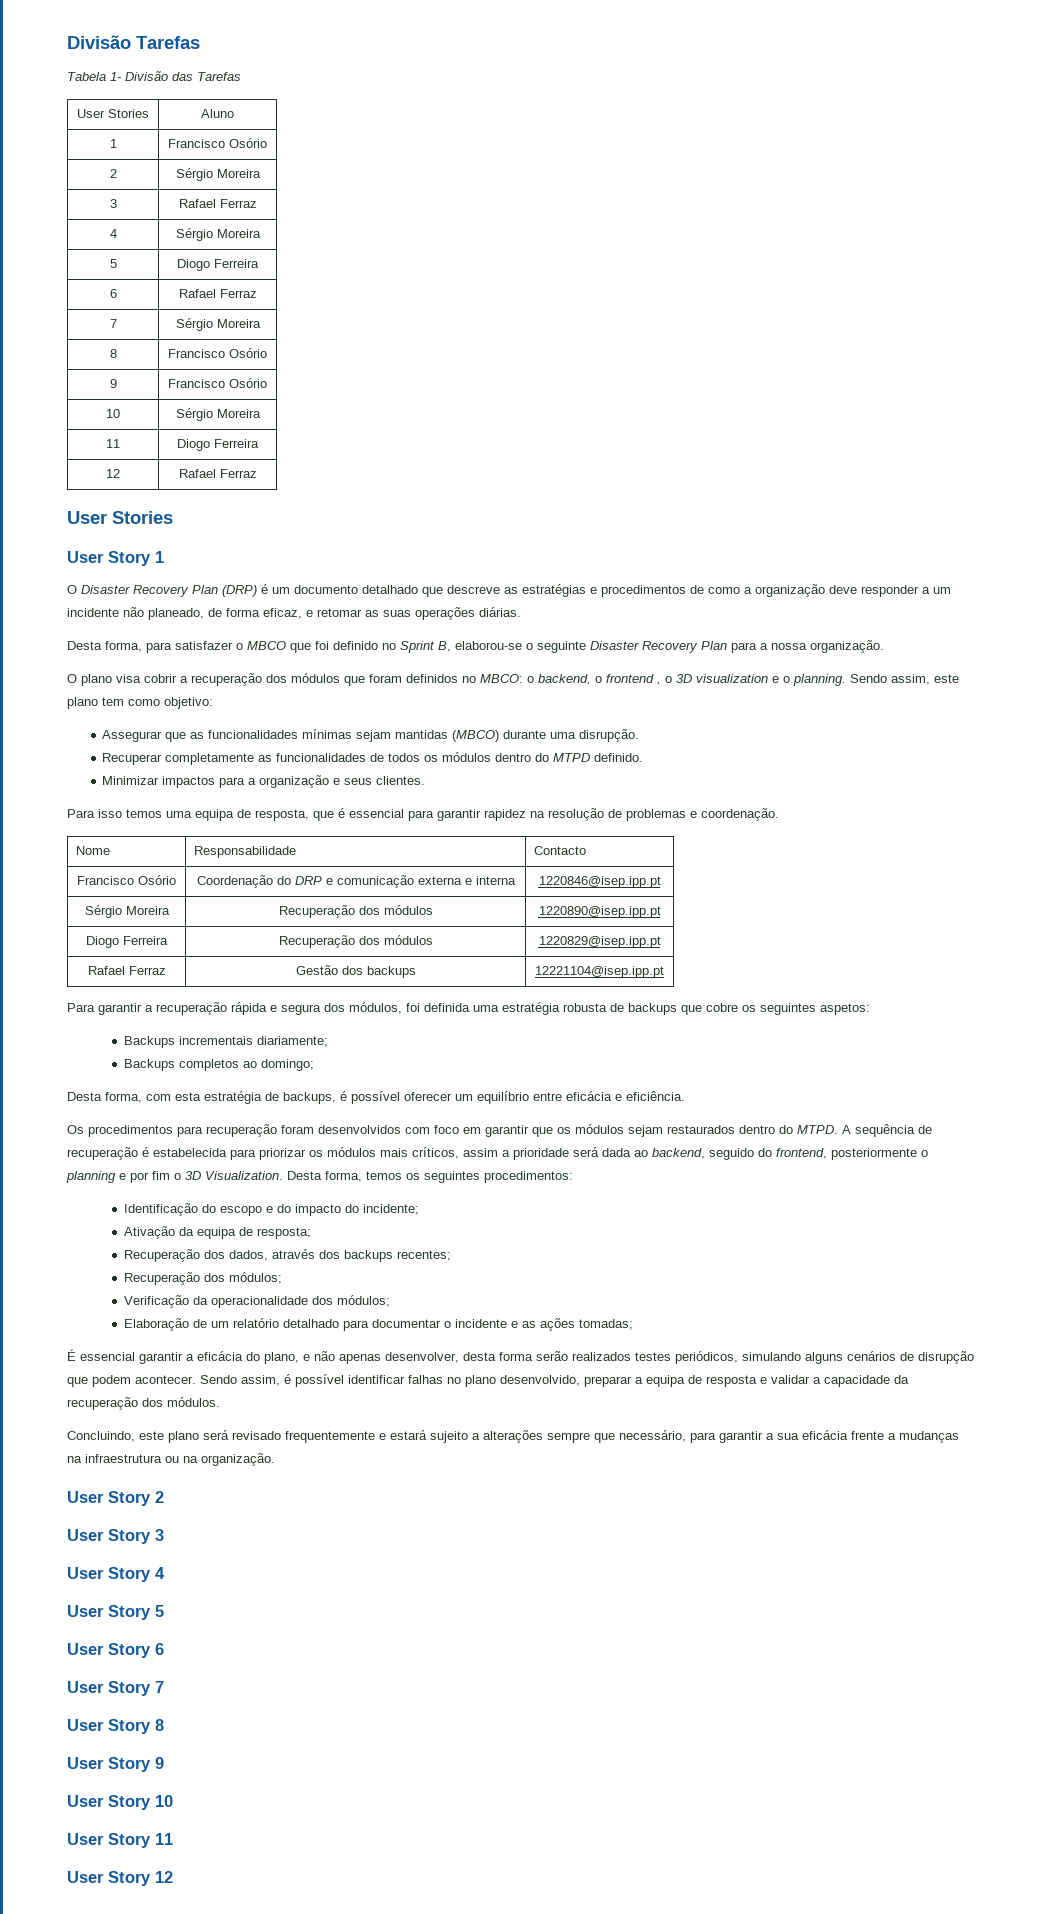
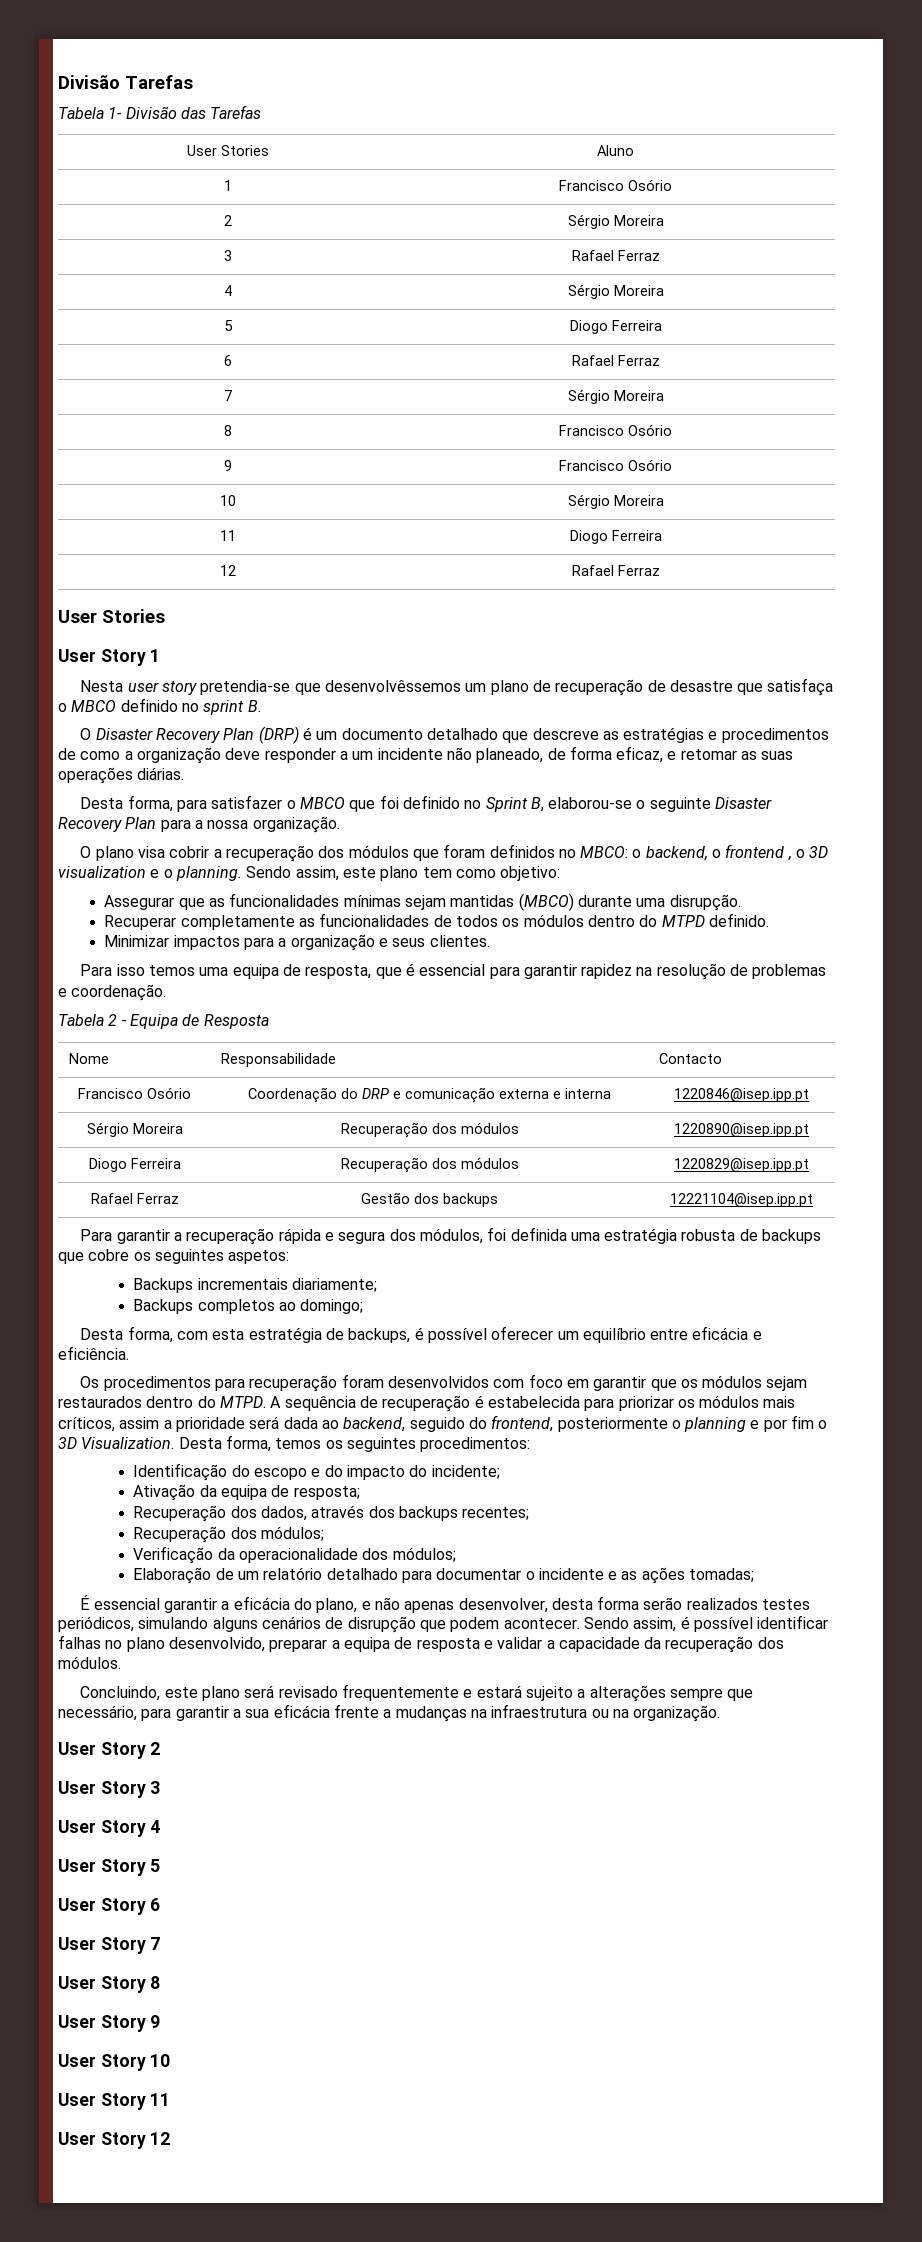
+ Nesta user story pretendia-se que desenvolvêssemos um plano de recuperação de desastre que satisfaça o MBCO definido no sprint B.
+ Tabela 2 - Equipa de Resposta

